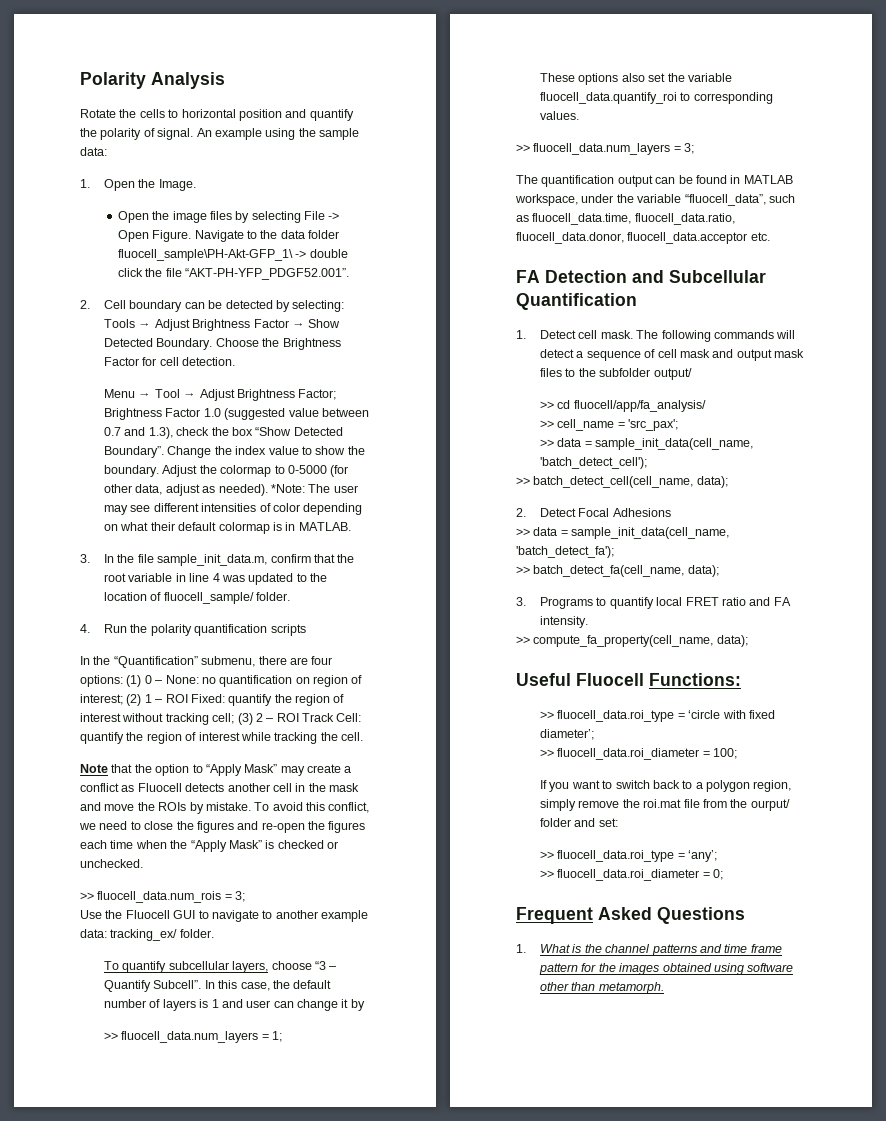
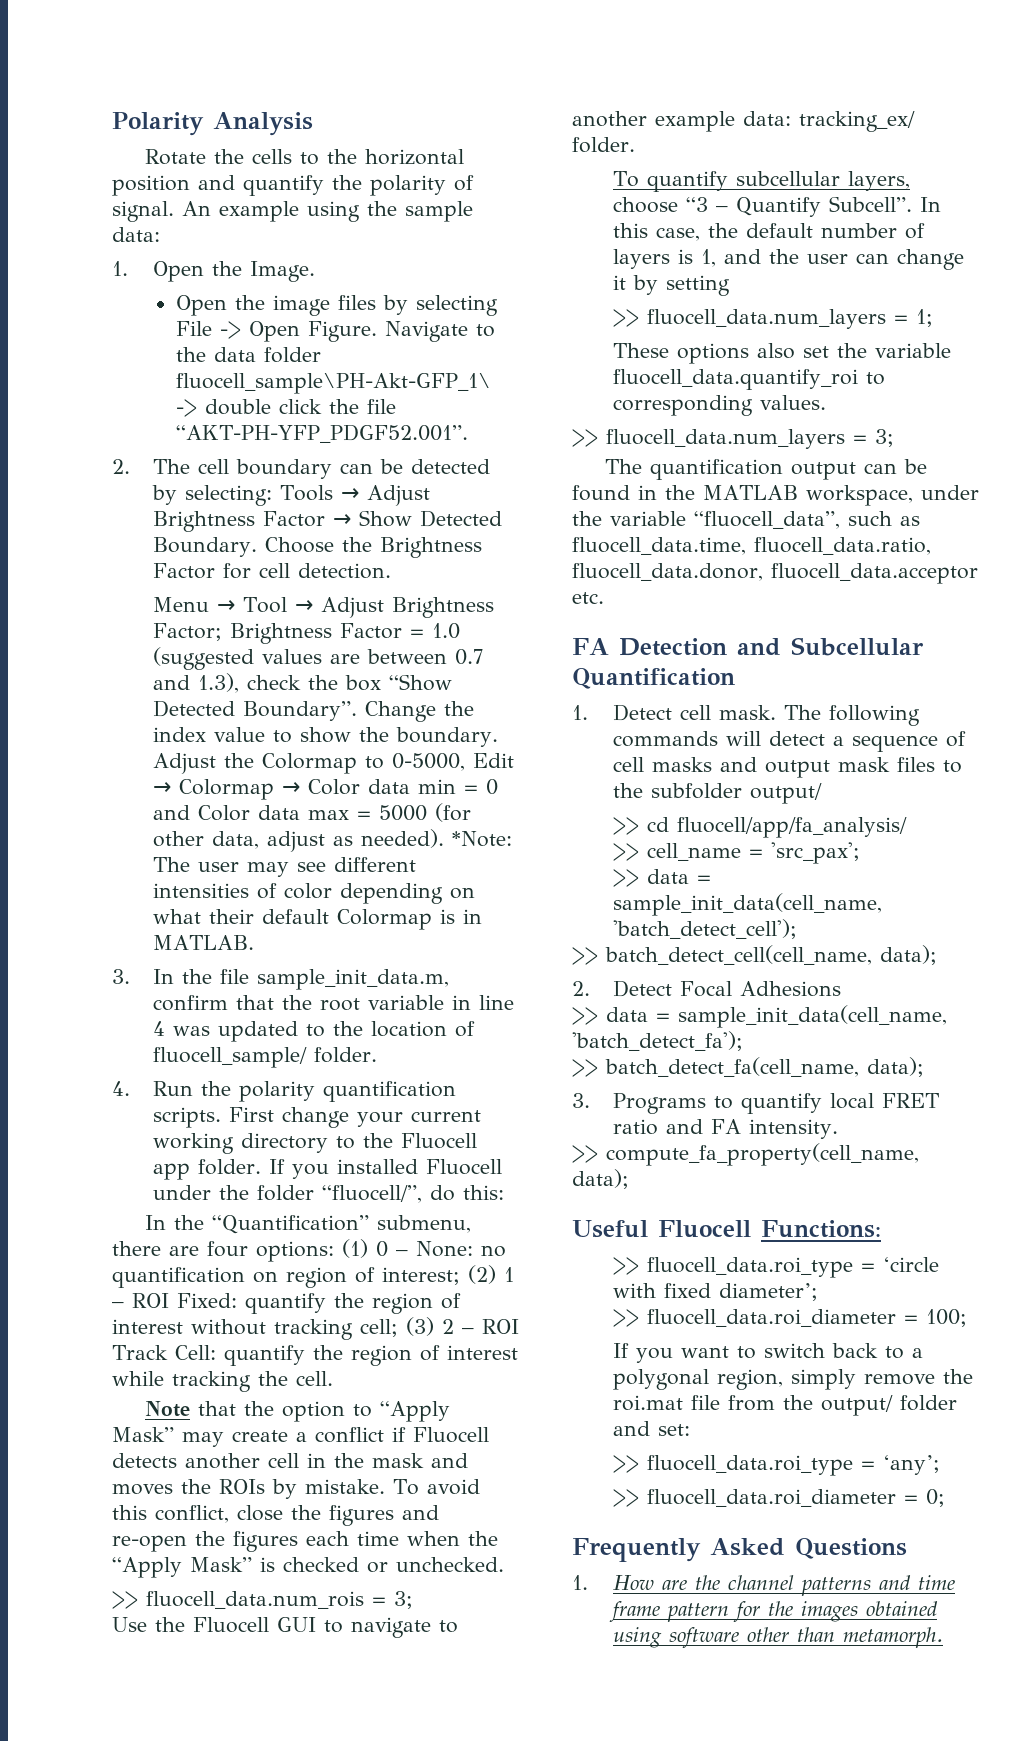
- Rotate the cells to horizontal position and quantify the polarity of signal.
+ Rotate the cells to the horizontal position and quantify the polarity of signal.
- 2. Cell boundary can be detected by selecting: Tools → Adjust Brightness Factor → Show Detected Boundary.
+ 2. The cell boundary can be detected by selecting: Tools → Adjust Brightness Factor → Show Detected Boundary.
- Menu → Tool → Adjust Brightness Factor; Brightness Factor 1.0 (suggested value between 0.7 and 1.3), check the box “Show Detected Boundary”.
+ Menu → Tool → Adjust Brightness Factor; Brightness Factor = 1.0 (suggested values are between 0.7 and 1.3), check the box “Show Detected Boundary”.
- Adjust the colormap to 0-5000 (for other data, adjust as needed).
+ Adjust the Colormap to 0-5000, Edit → Colormap → Color data min = 0 and Color data max = 5000 (for other data, adjust as needed).
- *Note: The user may see different intensities of color depending on what their default colormap is in MATLAB.
+ *Note: The user may see different intensities of color depending on what their default Colormap is in MATLAB.
- 4. Run the polarity quantification scripts
+ 4. Run the polarity quantification scripts. First change your current working directory to the Fluocell app folder. If you installed Fluocell under the folder “fluocell/”, do this:
- Note that the option to “Apply Mask” may create a conflict as Fluocell detects another cell in the mask and move the ROIs by mistake.
+ Note that the option to “Apply Mask” may create a conflict if Fluocell detects another cell in the mask and moves the ROIs by mistake.
- To avoid this conflict, we need to close the figures and re-open the figures each time when the “Apply Mask” is checked or unchecked.
+ To avoid this conflict, close the figures and re-open the figures each time when the “Apply Mask” is checked or unchecked.
- In this case, the default number of layers is 1 and user can change it by
+ In this case, the default number of layers is 1, and the user can change it by setting
- The quantification output can be found in MATLAB workspace, under the variable “fluocell_data”, such as fluocell_data.time, fluocell_data.ratio, fluocell_data.donor, fluocell_data.acceptor etc.
+ The quantification output can be found in the MATLAB workspace, under the variable “fluocell_data”, such as fluocell_data.time, fluocell_data.ratio, fluocell_data.donor, fluocell_data.acceptor etc.
- The following commands will detect a sequence of cell mask and output mask files to the subfolder output/
+ The following commands will detect a sequence of cell masks and output mask files to the subfolder output/
- If you want to switch back to a polygon region, simply remove the roi.mat file from the ourput/ folder and set:
+ If you want to switch back to a polygonal region, simply remove the roi.mat file from the output/ folder and set:
- Frequent Asked Questions
+ Frequently Asked Questions
- 1. What is the channel patterns and time frame pattern for the images obtained using software other than metamorph.
+ 1. How are the channel patterns and time frame pattern for the images obtained using software other than metamorph.

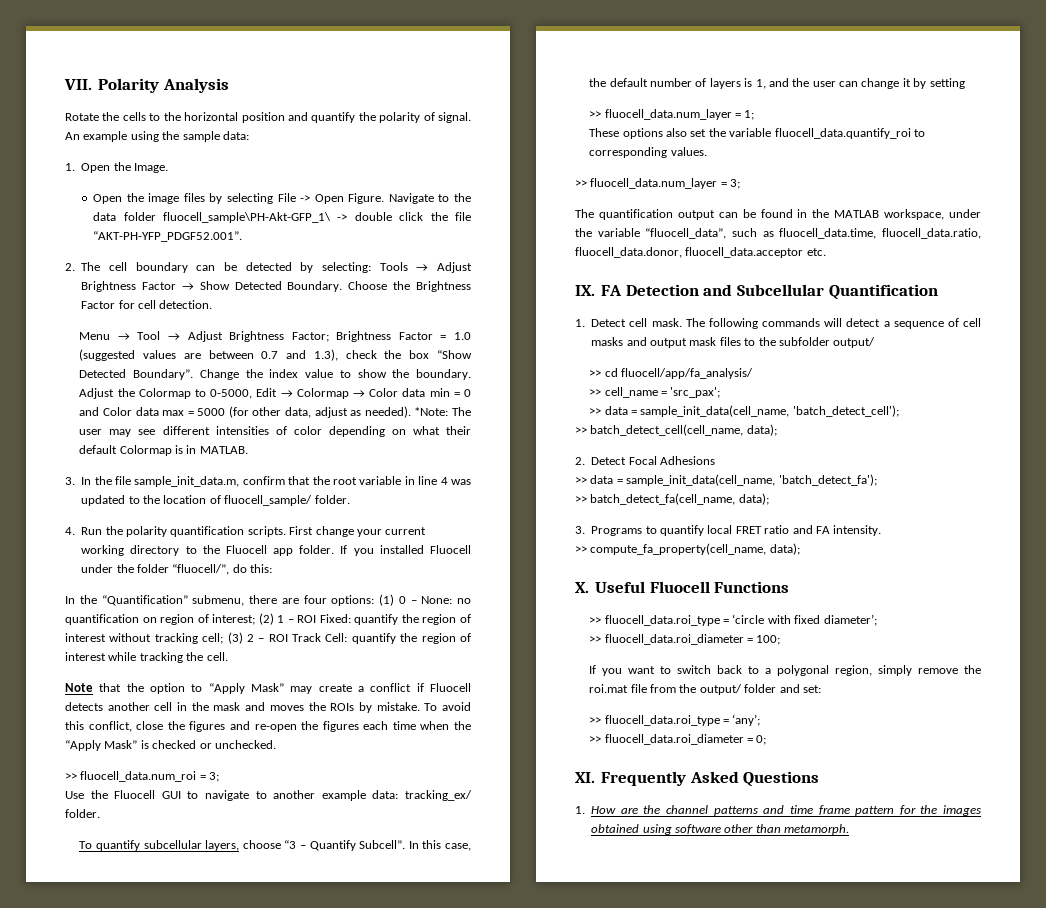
- Polarity Analysis
+ VII. Polarity Analysis
- >> fluocell_data.num_rois = 3;
+ >> fluocell_data.num_roi = 3;
- >> fluocell_data.num_layers = 1;
+ >> fluocell_data.num_layer = 1;
- >> fluocell_data.num_layers = 3;
+ >> fluocell_data.num_layer = 3;
- FA Detection and Subcellular Quantification
+ IX. FA Detection and Subcellular Quantification
- Useful Fluocell Functions:
+ X. Useful Fluocell Functions
- Frequently Asked Questions
+ XI. Frequently Asked Questions

